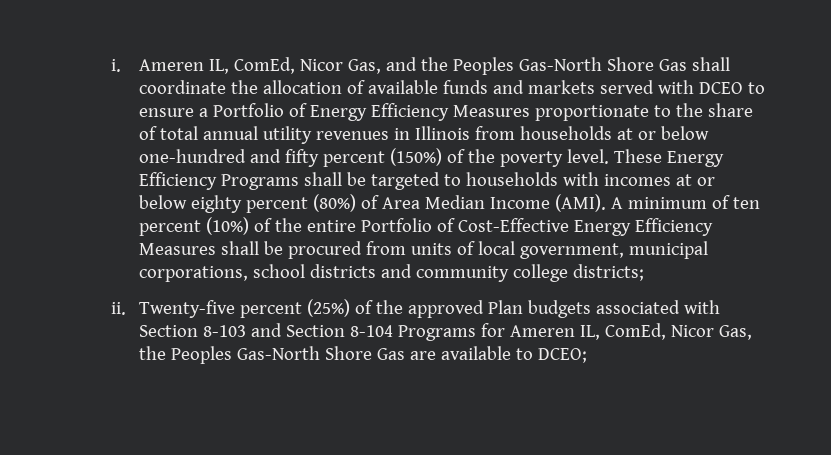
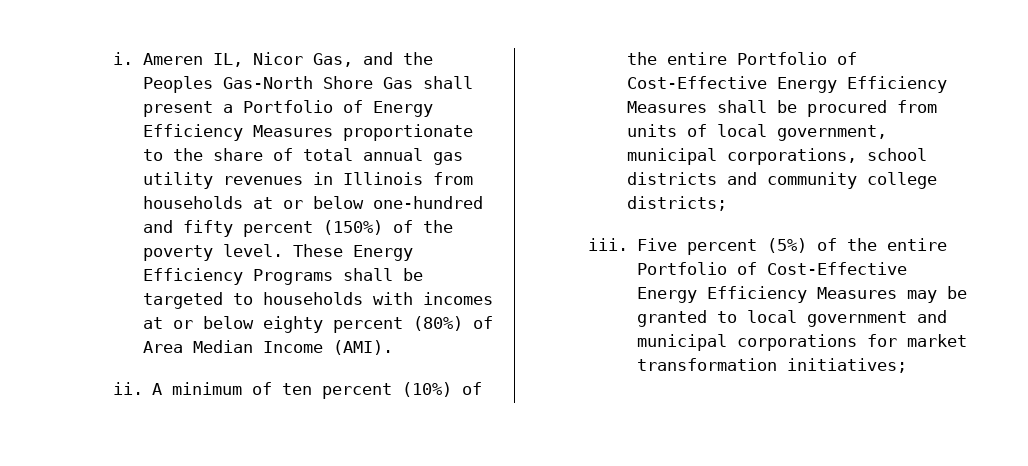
- Ameren IL, ComEd, Nicor Gas, and the Peoples Gas-North Shore Gas shall coordinate the allocation of available funds and markets served with DCEO to ensure a Portfolio of Energy Efficiency Measures proportionate to the share of total annual utility revenues in Illinois from households at or below one-hundred and fifty percent (150%) of the poverty level.
+ Ameren IL, Nicor Gas, and the Peoples Gas-North Shore Gas shall present a Portfolio of Energy Efficiency Measures proportionate to the share of total annual gas utility revenues in Illinois from households at or below one-hundred and fifty percent (150%) of the poverty level.
- These Energy Efficiency Programs shall be targeted to households with incomes at or below eighty percent (80%) of Area Median Income (AMI). A minimum of ten percent (10%) of the entire Portfolio of Cost-Effective Energy Efficiency Measures shall be procured from units of local government, municipal corporations, school districts and community college districts;
+ These Energy Efficiency Programs shall be targeted to households with incomes at or below eighty percent (80%) of Area Median Income (AMI).
+ ii. A minimum of ten percent (10%) of the entire Portfolio of Cost-Effective Energy Efficiency Measures shall be procured from units of local government, municipal corporations, school districts and community college districts;
- ii. Twenty-five percent (25%) of the approved Plan budgets associated with Section 8-103 and Section 8-104 Programs for Ameren IL, ComEd, Nicor Gas, the Peoples Gas-North Shore Gas are available to DCEO;
+ iii. Five percent (5%) of the entire Portfolio of Cost-Effective Energy Efficiency Measures may be granted to local government and municipal corporations for market transformation initiatives;

